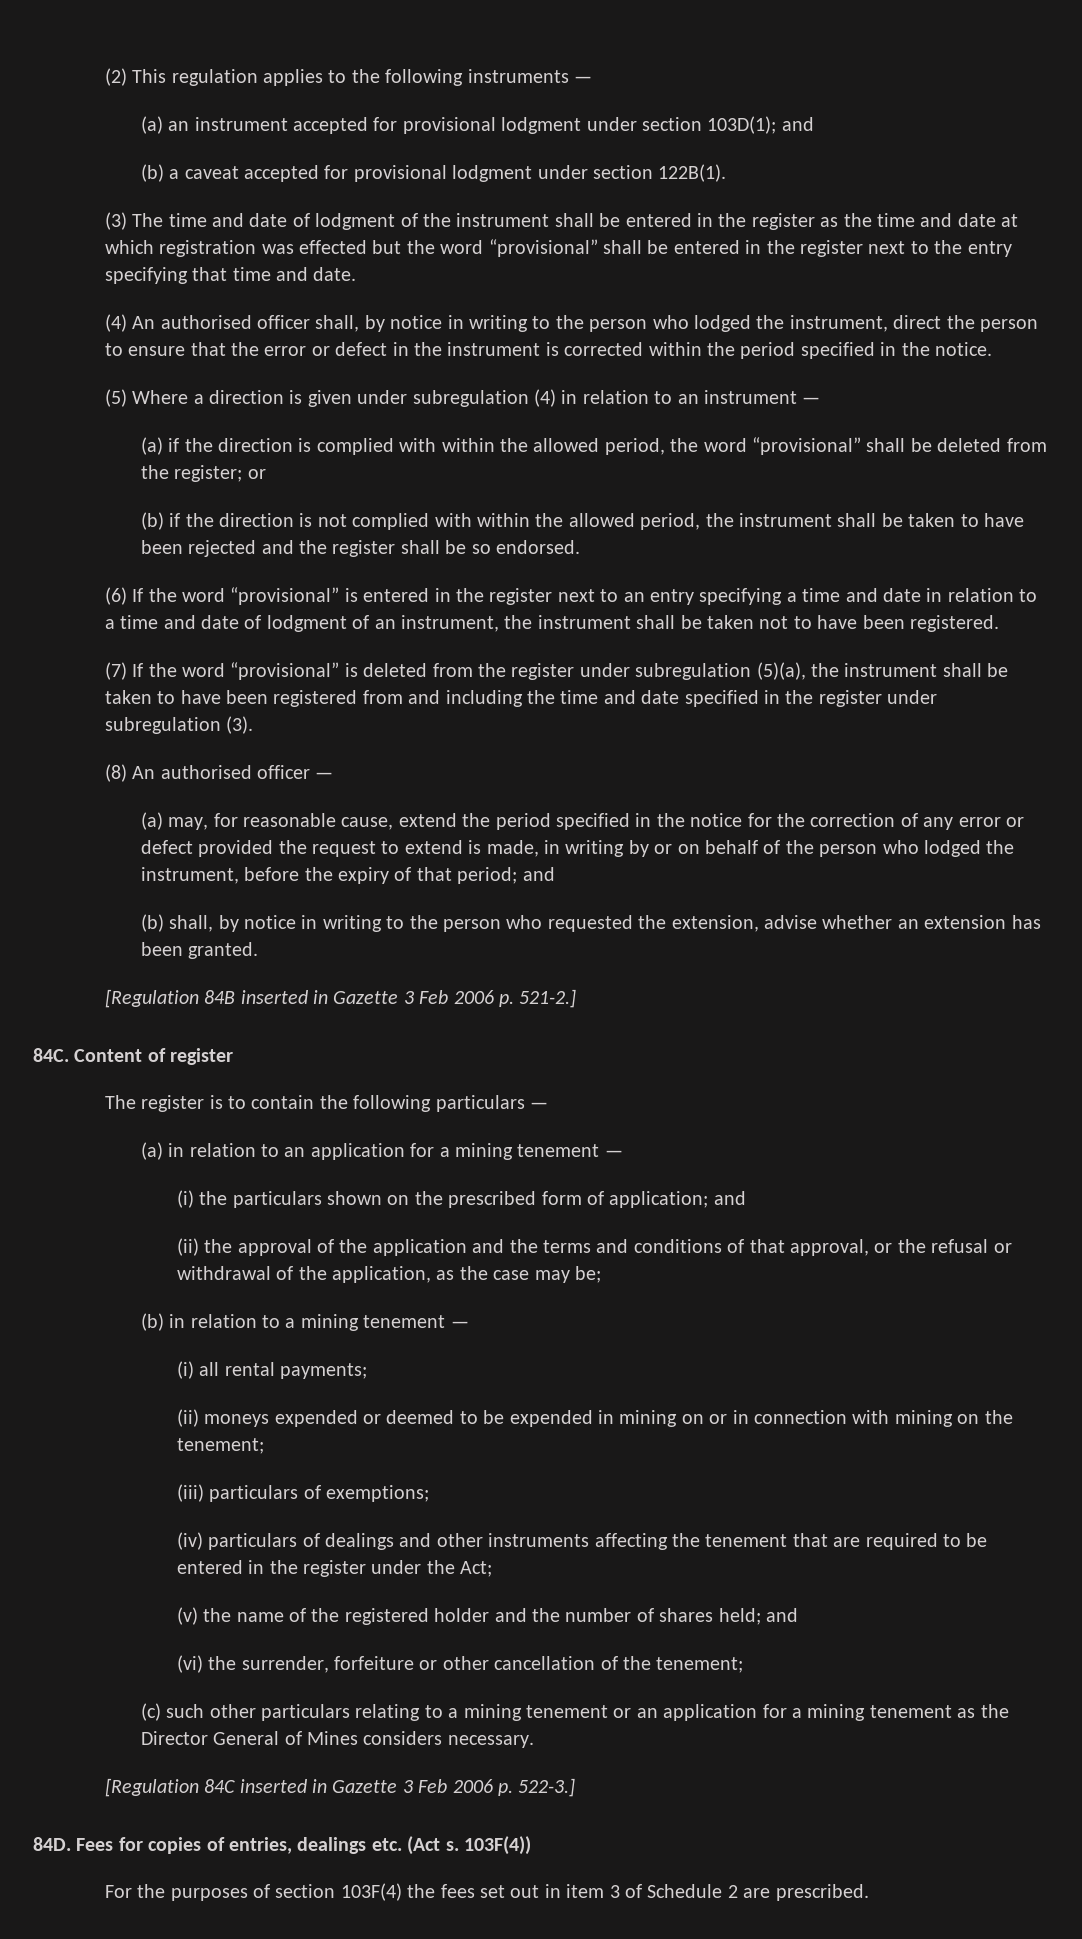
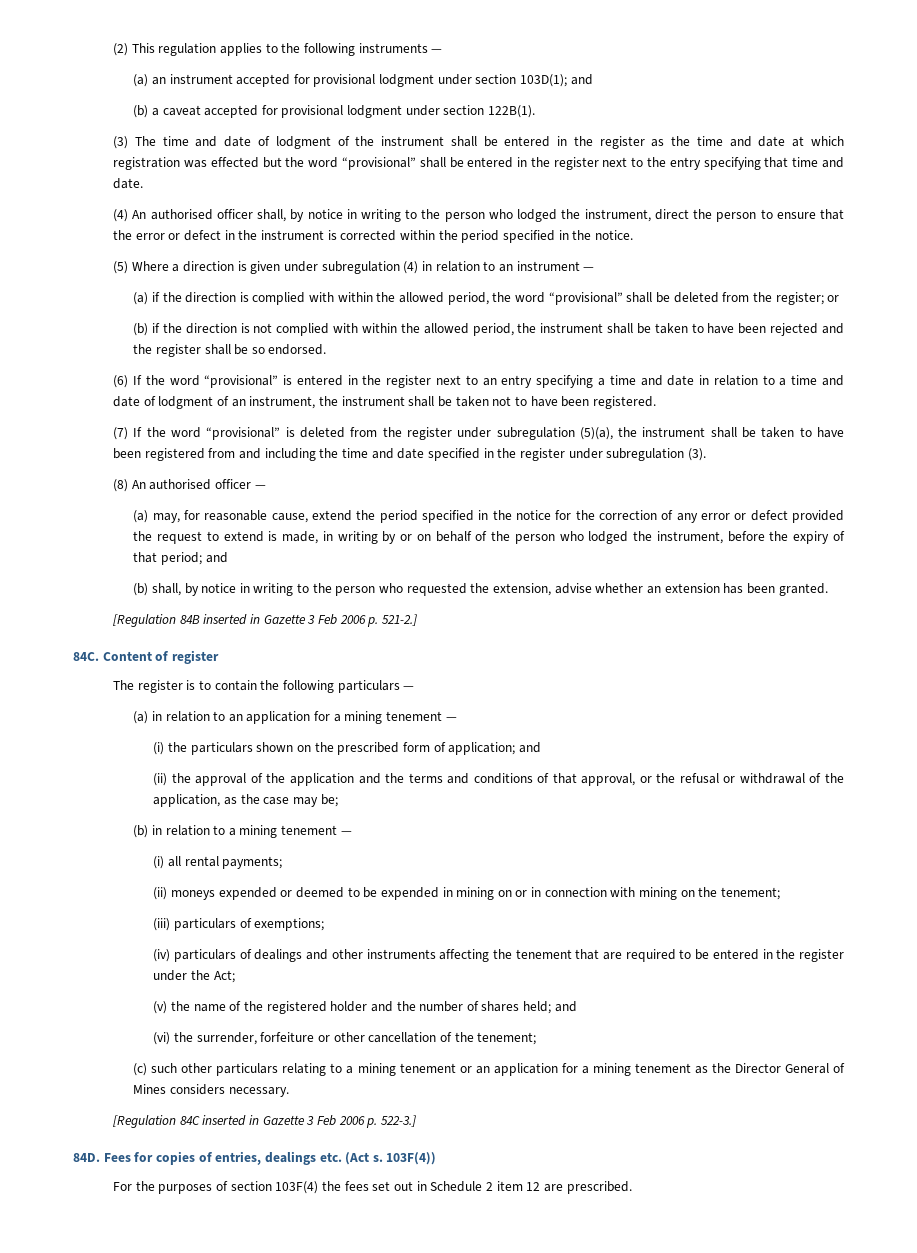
- For the purposes of section 103F(4) the fees set out in item 3 of Schedule 2 are prescribed.
+ For the purposes of section 103F(4) the fees set out in Schedule 2 item 12 are prescribed.

